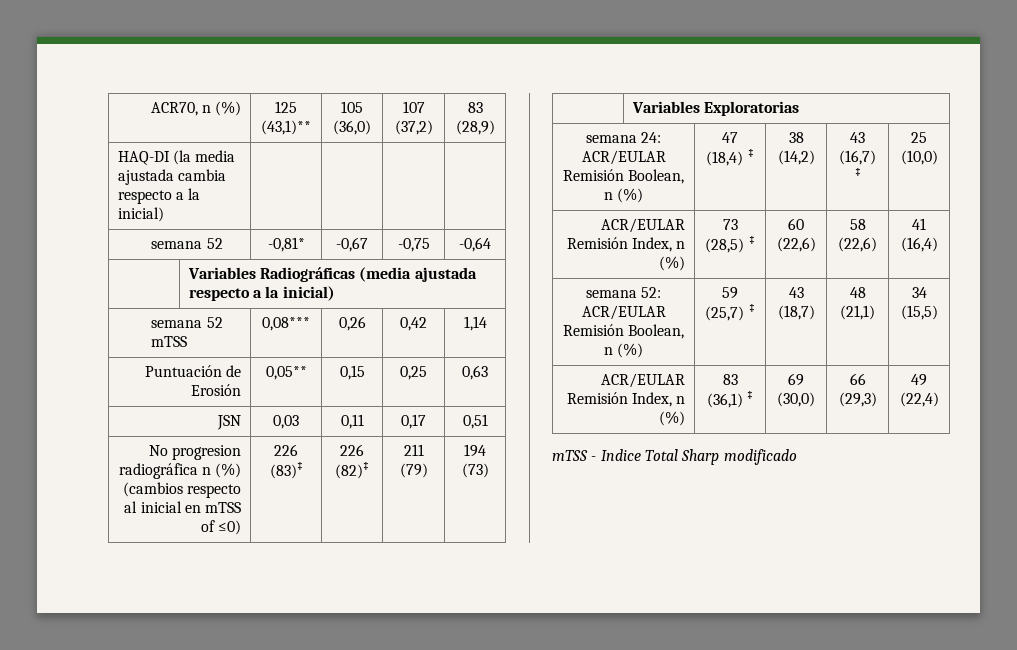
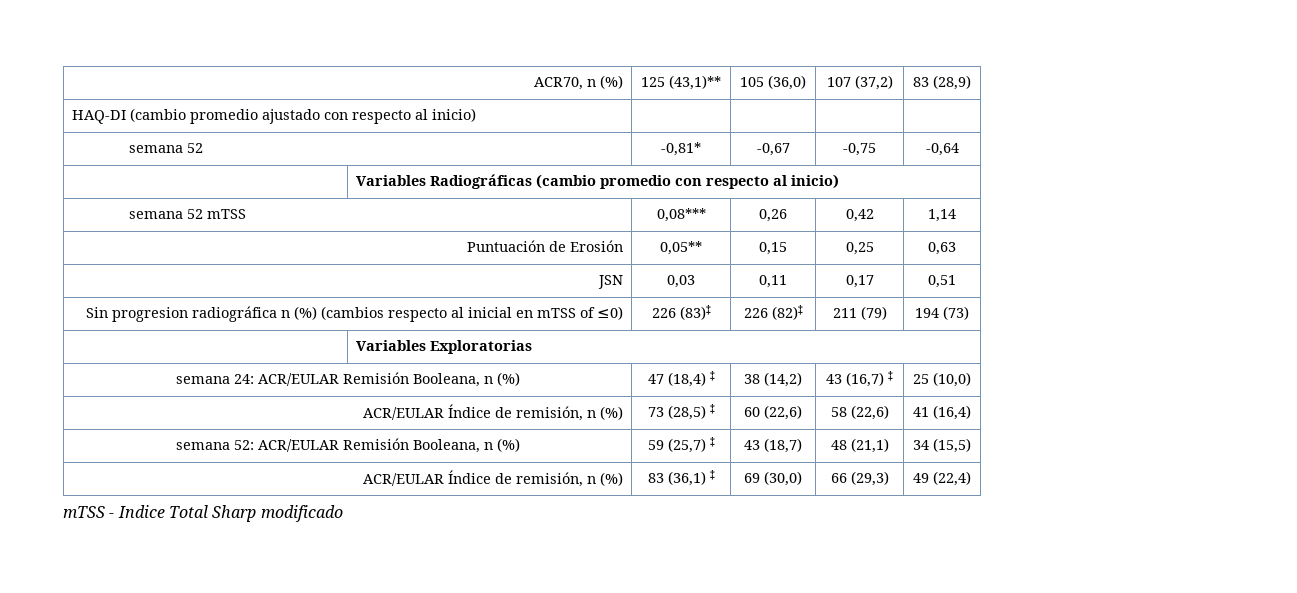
- HAQ-DI (la media ajustada cambia respecto a la inicial) | | | |
+ HAQ-DI (cambio promedio ajustado con respecto al inicio) | | | |
- | Variables Radiográficas (media ajustada respecto a la inicial)
+ | Variables Radiográficas (cambio promedio con respecto al inicio)
- No progresion radiográfica n (%) (cambios respecto al inicial en mTSS of ≤0) | 226 (83)‡ | 226 (82)‡ | 211 (79) | 194 (73)
+ Sin progresion radiográfica n (%) (cambios respecto al inicial en mTSS of ≤0) | 226 (83)‡ | 226 (82)‡ | 211 (79) | 194 (73)
- semana 24: ACR/EULAR Remisión Boolean, n (%) | 47 (18,4) ‡ | 38 (14,2) | 43 (16,7) ‡ | 25 (10,0)
+ semana 24: ACR/EULAR Remisión Booleana, n (%) | 47 (18,4) ‡ | 38 (14,2) | 43 (16,7) ‡ | 25 (10,0)
- ACR/EULAR Remisión Index, n (%) | 73 (28,5) ‡ | 60 (22,6) | 58 (22,6) | 41 (16,4)
+ ACR/EULAR Índice de remisión, n (%) | 73 (28,5) ‡ | 60 (22,6) | 58 (22,6) | 41 (16,4)
- semana 52: ACR/EULAR Remisión Boolean, n (%) | 59 (25,7) ‡ | 43 (18,7) | 48 (21,1) | 34 (15,5)
+ semana 52: ACR/EULAR Remisión Booleana, n (%) | 59 (25,7) ‡ | 43 (18,7) | 48 (21,1) | 34 (15,5)
- ACR/EULAR Remisión Index, n (%) | 83 (36,1) ‡ | 69 (30,0) | 66 (29,3) | 49 (22,4)
+ ACR/EULAR Índice de remisión, n (%) | 83 (36,1) ‡ | 69 (30,0) | 66 (29,3) | 49 (22,4)

